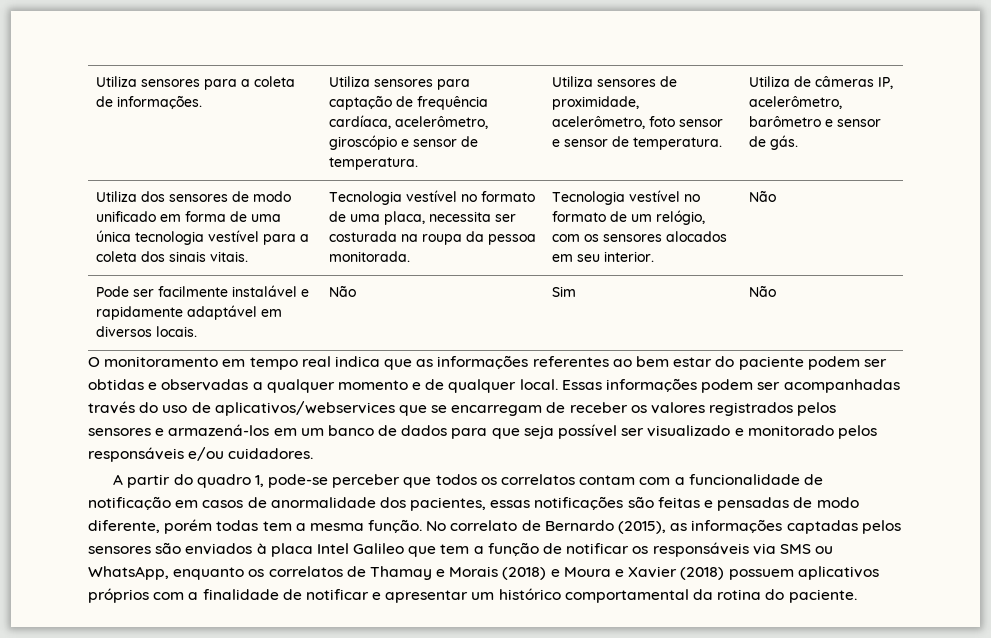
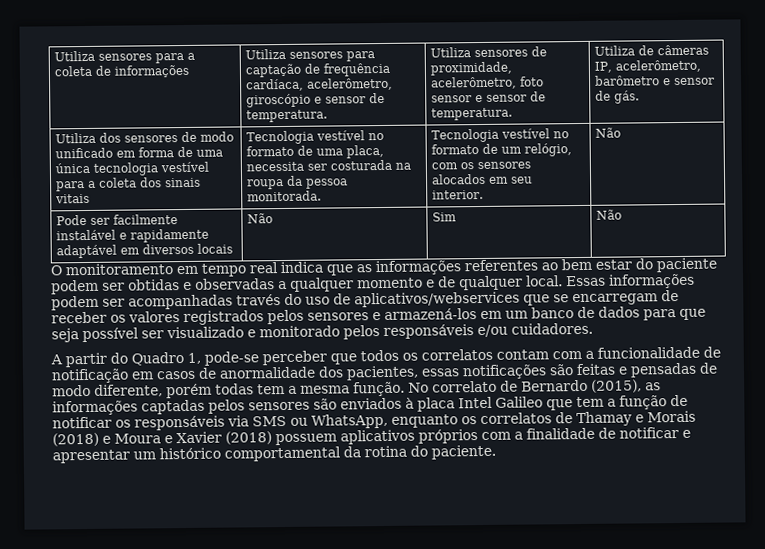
- Utiliza sensores para a coleta de informações.
+ Utiliza sensores para a coleta de informações
- Utiliza dos sensores de modo unificado em forma de uma única tecnologia vestível para a coleta dos sinais vitais.
+ Utiliza dos sensores de modo unificado em forma de uma única tecnologia vestível para a coleta dos sinais vitais
- Pode ser facilmente instalável e rapidamente adaptável em diversos locais. | Não | Sim | Não
+ Pode ser facilmente instalável e rapidamente adaptável em diversos locais | Não | Sim | Não
- A partir do quadro 1, pode-se perceber que todos os correlatos contam com a funcionalidade de notificação em casos de anormalidade dos pacientes, essas notificações são feitas e pensadas de modo diferente, porém todas tem a mesma função.
+ A partir do Quadro 1, pode-se perceber que todos os correlatos contam com a funcionalidade de notificação em casos de anormalidade dos pacientes, essas notificações são feitas e pensadas de modo diferente, porém todas tem a mesma função.

